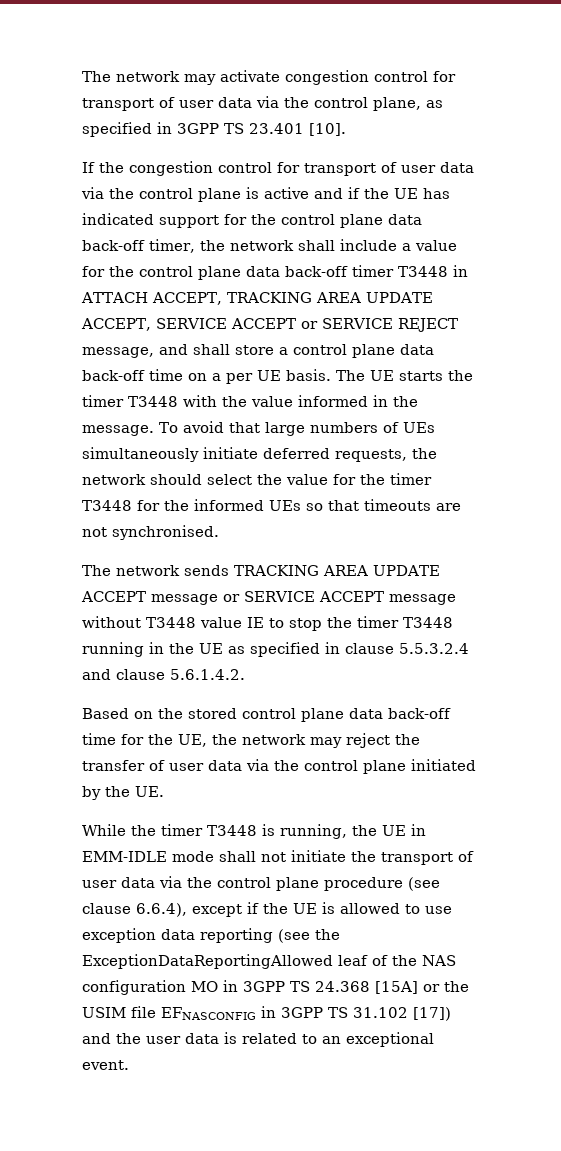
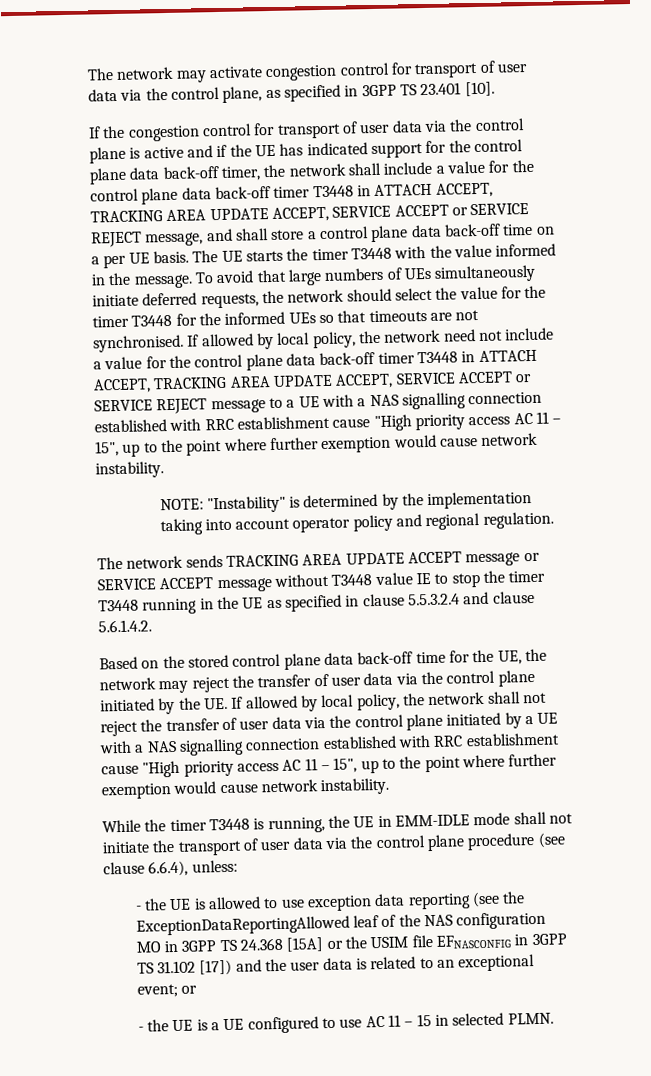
+ If allowed by local policy, the network need not include a value for the control plane data back-off timer T3448 in ATTACH ACCEPT, TRACKING AREA UPDATE ACCEPT, SERVICE ACCEPT or SERVICE REJECT message to a UE with a NAS signalling connection established with RRC establishment cause "High priority access AC 11 – 15", up to the point where further exemption would cause network instability.
+ NOTE: "Instability" is determined by the implementation taking into account operator policy and regional regulation.
- Based on the stored control plane data back-off time for the UE, the network may reject the transfer of user data via the control plane initiated by the UE.
+ Based on the stored control plane data back-off time for the UE, the network may reject the transfer of user data via the control plane initiated by the UE. If allowed by local policy, the network shall not reject the transfer of user data via the control plane initiated by a UE with a NAS signalling connection established with RRC establishment cause "High priority access AC 11 – 15", up to the point where further exemption would cause network instability.
- While the timer T3448 is running, the UE in EMM-IDLE mode shall not initiate the transport of user data via the control plane procedure (see clause 6.6.4), except if the UE is allowed to use exception data reporting (see the ExceptionDataReportingAllowed leaf of the NAS configuration MO in 3GPP TS 24.368 [15A] or the USIM file EFNASCONFIG in 3GPP TS 31.102 [17]) and the user data is related to an exceptional event.
+ While the timer T3448 is running, the UE in EMM-IDLE mode shall not initiate the transport of user data via the control plane procedure (see clause 6.6.4), unless:
+ - the UE is allowed to use exception data reporting (see the ExceptionDataReportingAllowed leaf of the NAS configuration MO in 3GPP TS 24.368 [15A] or the USIM file EFNASCONFIG in 3GPP TS 31.102 [17]) and the user data is related to an exceptional event; or
+ - the UE is a UE configured to use AC 11 – 15 in selected PLMN.

